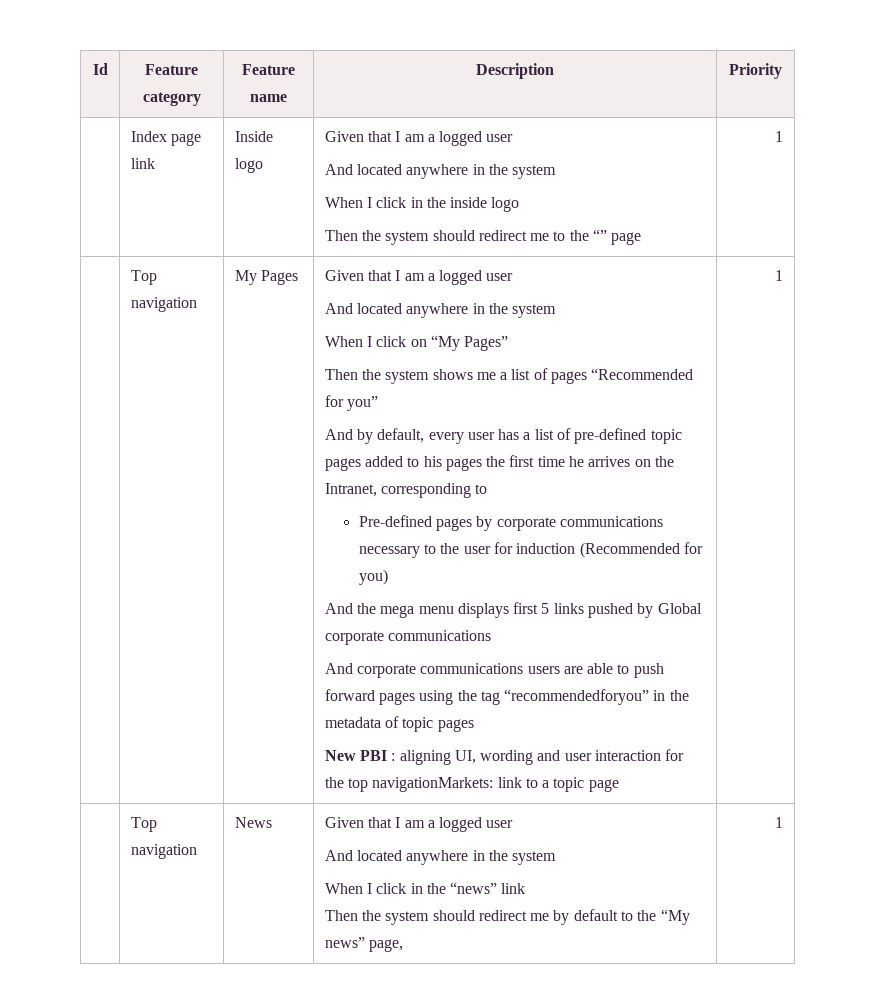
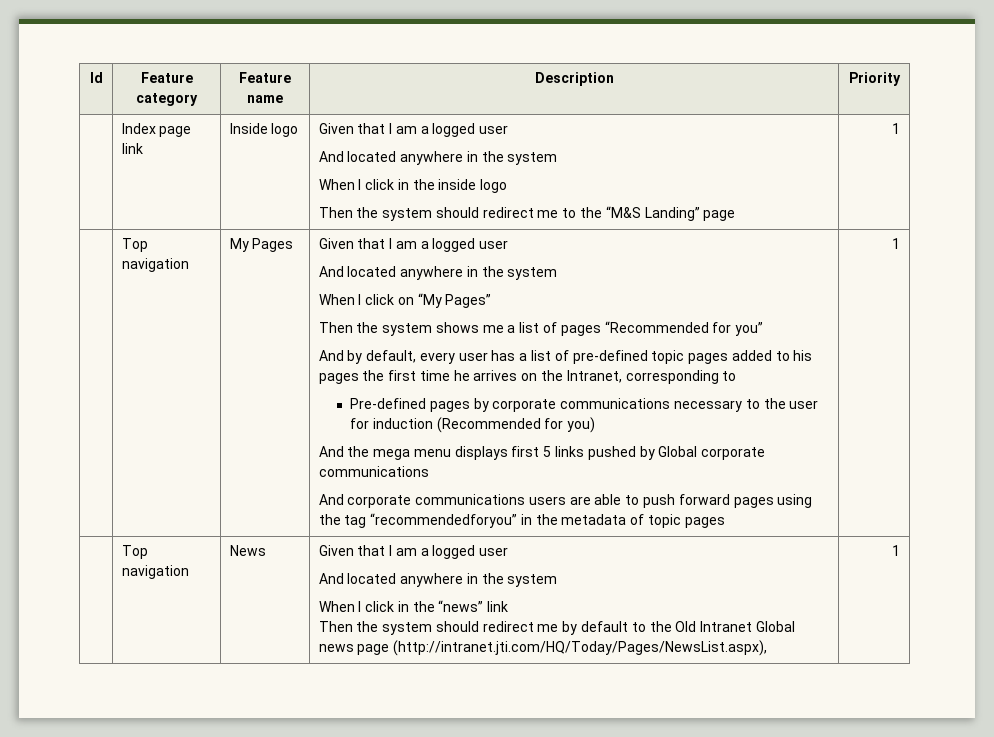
  | Index page link | Inside logo | Given that I am a logged user
  And located anywhere in the system
  When I click in the inside logo
- Then the system should redirect me to the “” page | 1
+ Then the system should redirect me to the “M&S Landing” page | 1
- New PBI : aligning UI, wording and user interaction for the top navigationMarkets: link to a topic page
  | Top navigation | News | Given that I am a logged user
  And located anywhere in the system
  When I click in the “news” link
- Then the system should redirect me by default to the “My news” page, | 1
+ Then the system should redirect me by default to the Old Intranet Global news page (http://intranet.jti.com/HQ/Today/Pages/NewsList.aspx), | 1

